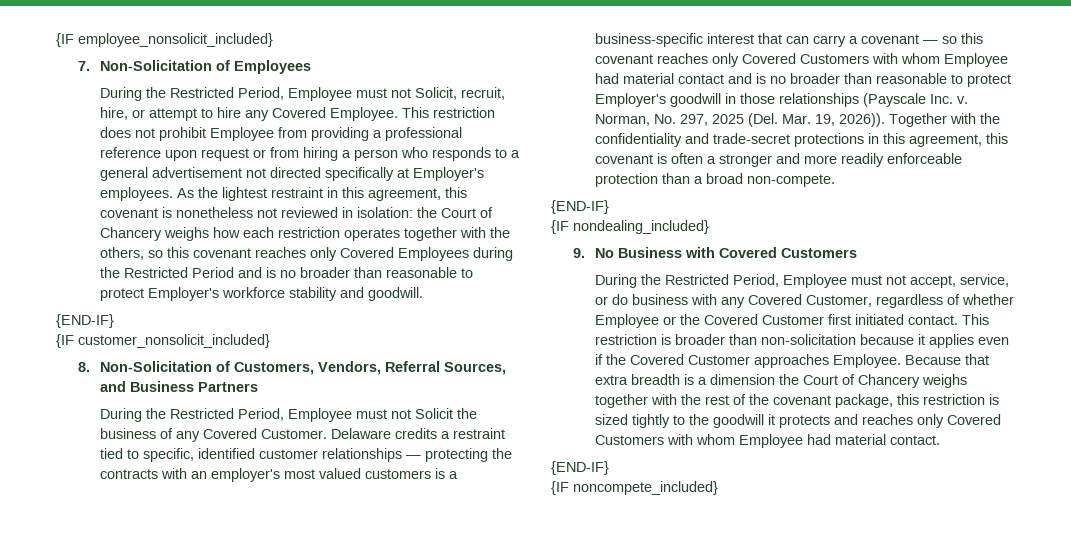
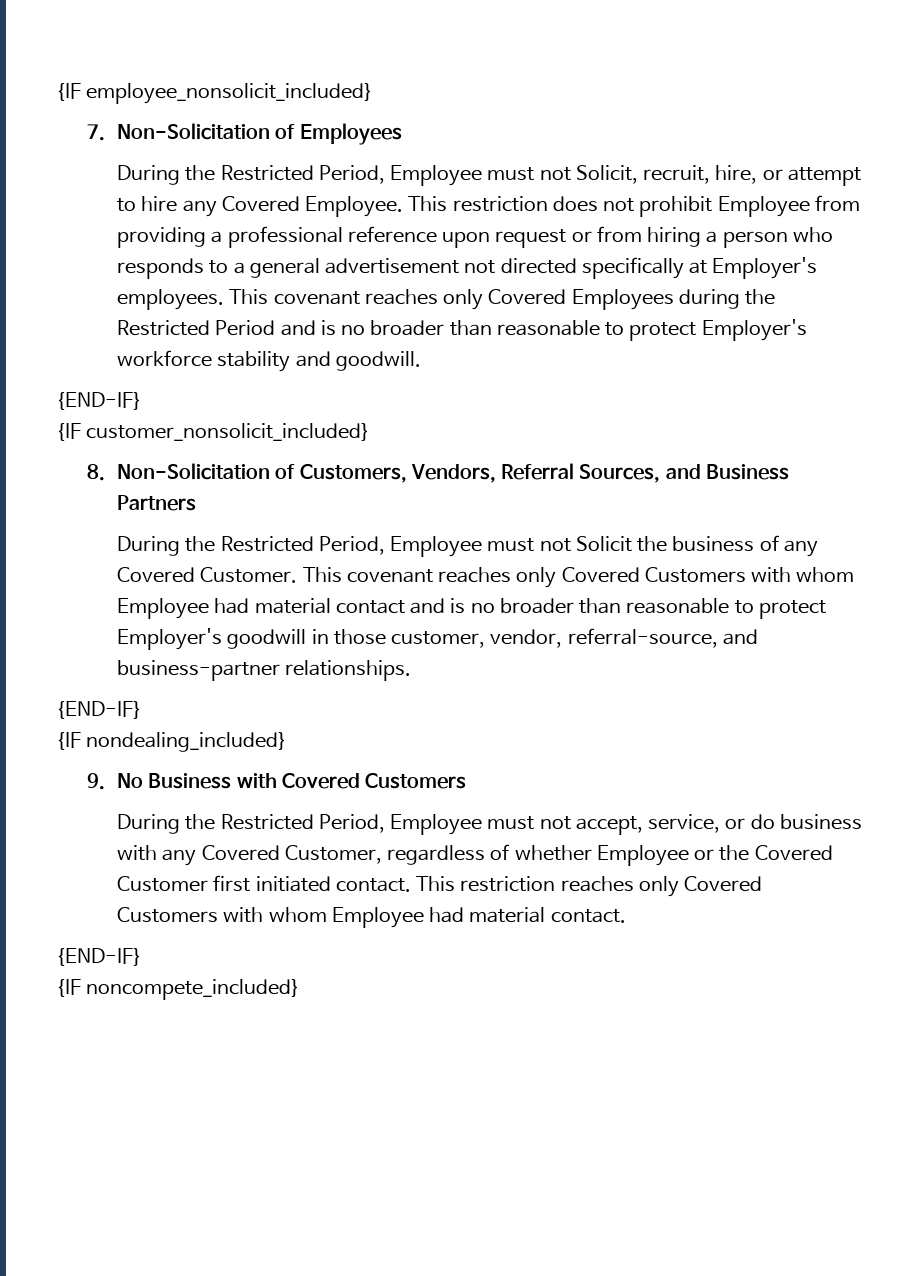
- As the lightest restraint in this agreement, this covenant is nonetheless not reviewed in isolation: the Court of Chancery weighs how each restriction operates together with the others, so this covenant reaches only Covered Employees during the Restricted Period and is no broader than reasonable to protect Employer's workforce stability and goodwill.
+ This covenant reaches only Covered Employees during the Restricted Period and is no broader than reasonable to protect Employer's workforce stability and goodwill.
- Delaware credits a restraint tied to specific, identified customer relationships — protecting the contracts with an employer's most valued customers is a business-specific interest that can carry a covenant — so this covenant reaches only Covered Customers with whom Employee had material contact and is no broader than reasonable to protect Employer's goodwill in those relationships (Payscale Inc. v. Norman, No. 297, 2025 (Del. Mar. 19, 2026)). Together with the confidentiality and trade-secret protections in this agreement, this covenant is often a stronger and more readily enforceable protection than a broad non-compete.
+ This covenant reaches only Covered Customers with whom Employee had material contact and is no broader than reasonable to protect Employer's goodwill in those customer, vendor, referral-source, and business-partner relationships.
- This restriction is broader than non-solicitation because it applies even if the Covered Customer approaches Employee. Because that extra breadth is a dimension the Court of Chancery weighs together with the rest of the covenant package, this restriction is sized tightly to the goodwill it protects and reaches only Covered Customers with whom Employee had material contact.
+ This restriction reaches only Covered Customers with whom Employee had material contact.

